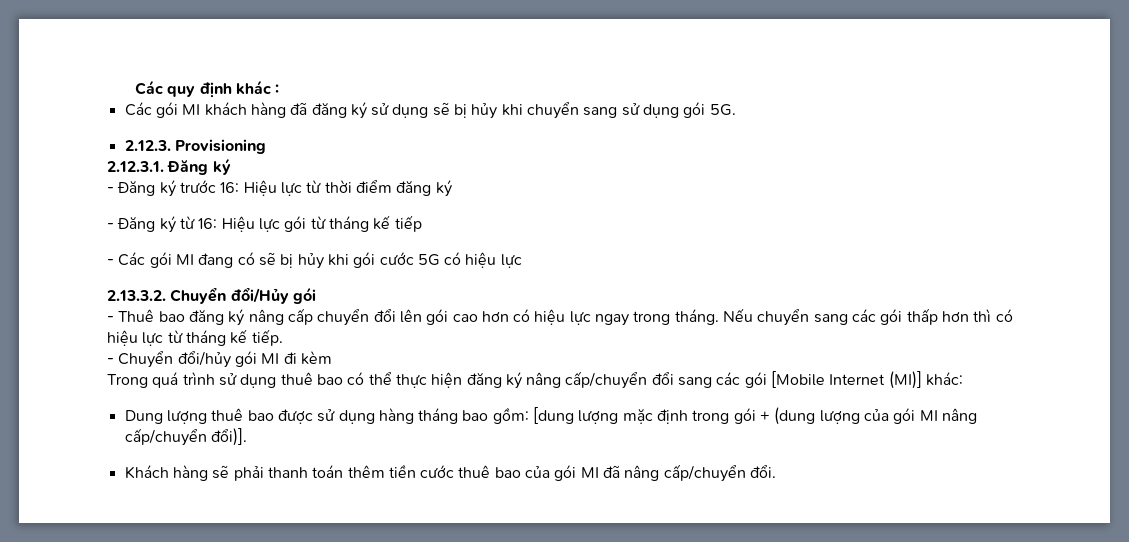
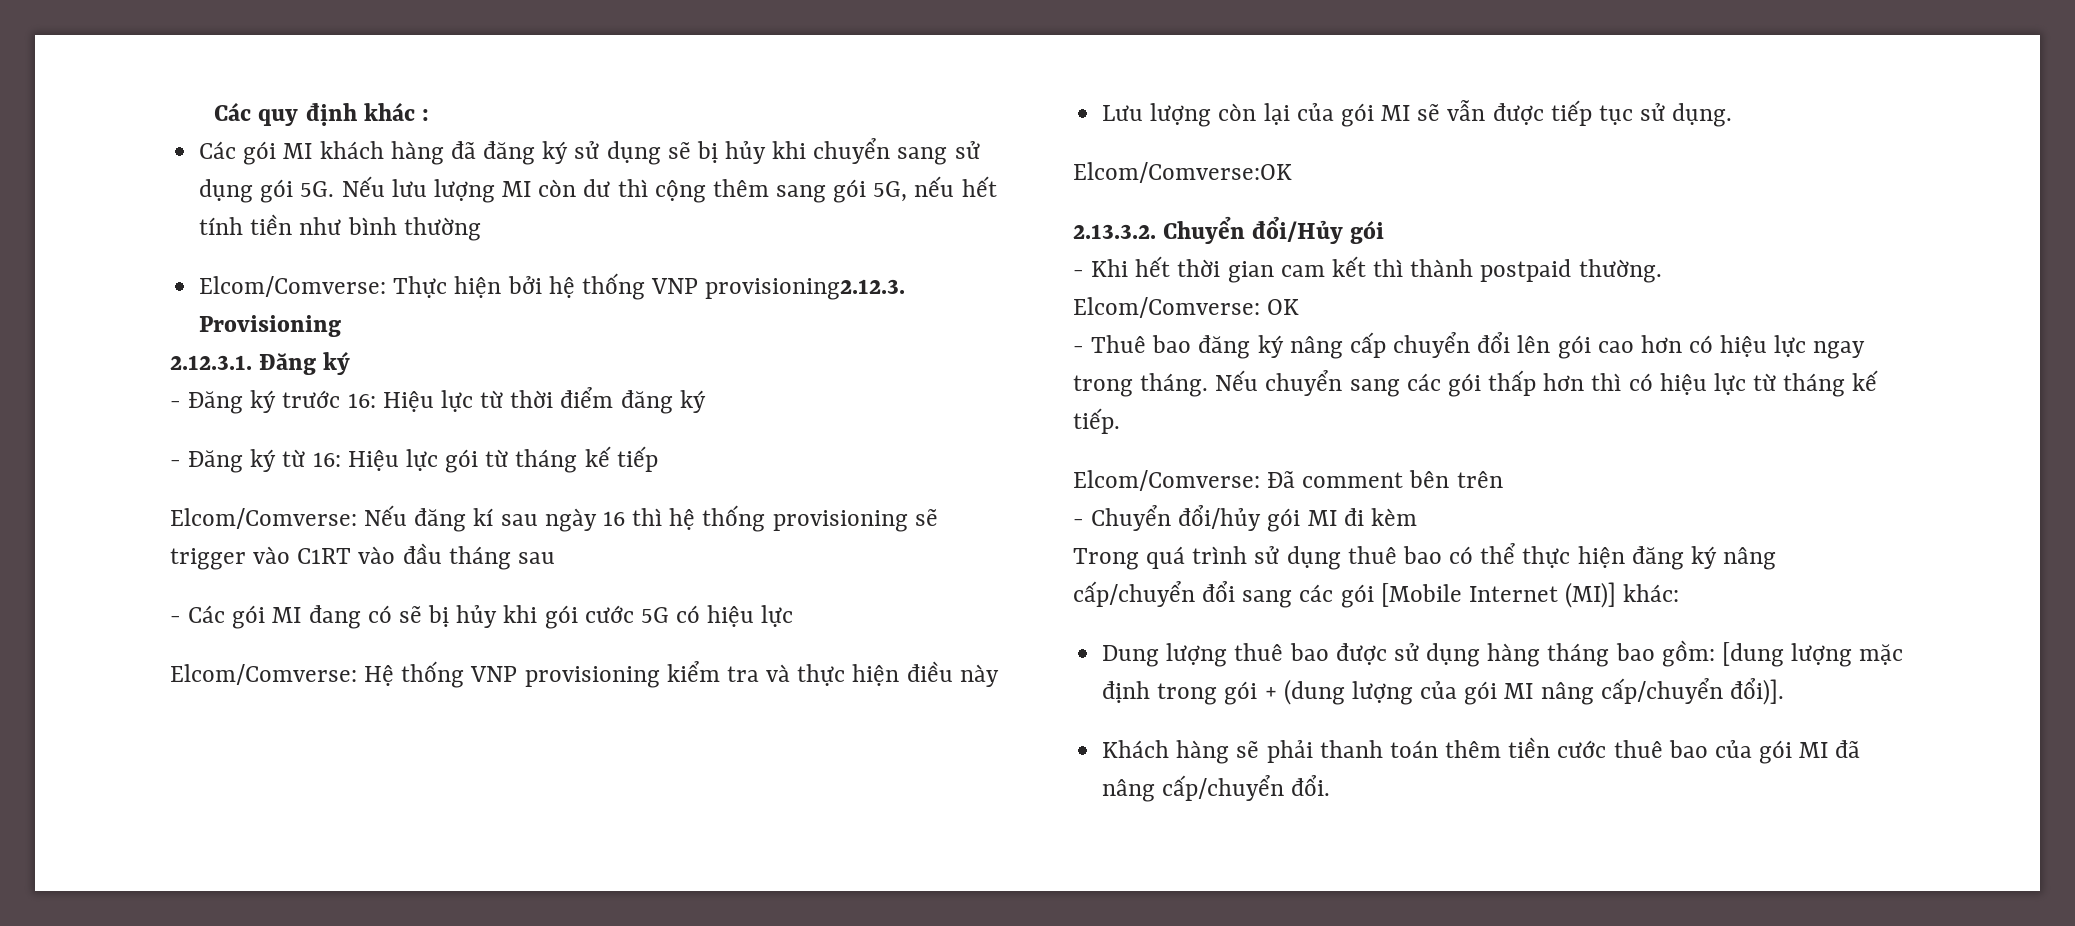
- Các gói MI khách hàng đã đăng ký sử dụng sẽ bị hủy khi chuyển sang sử dụng gói 5G.
- 2.12.3. Provisioning
+ Các gói MI khách hàng đã đăng ký sử dụng sẽ bị hủy khi chuyển sang sử dụng gói 5G. Nếu lưu lượng MI còn dư thì cộng thêm sang gói 5G, nếu hết tính tiền như bình thường
+ Elcom/Comverse: Thực hiện bởi hệ thống VNP provisioning2.12.3. Provisioning
+ Elcom/Comverse: Nếu đăng kí sau ngày 16 thì hệ thống provisioning sẽ trigger vào C1RT vào đầu tháng sau
+ Elcom/Comverse: Hệ thống VNP provisioning kiểm tra và thực hiện điều này
+ Lưu lượng còn lại của gói MI sẽ vẫn được tiếp tục sử dụng.
+ Elcom/Comverse:OK
  2.13.3.2. Chuyển đổi/Hủy gói
+ - Khi hết thời gian cam kết thì thành postpaid thường.
+ Elcom/Comverse: OK
+ Elcom/Comverse: Đã comment bên trên

